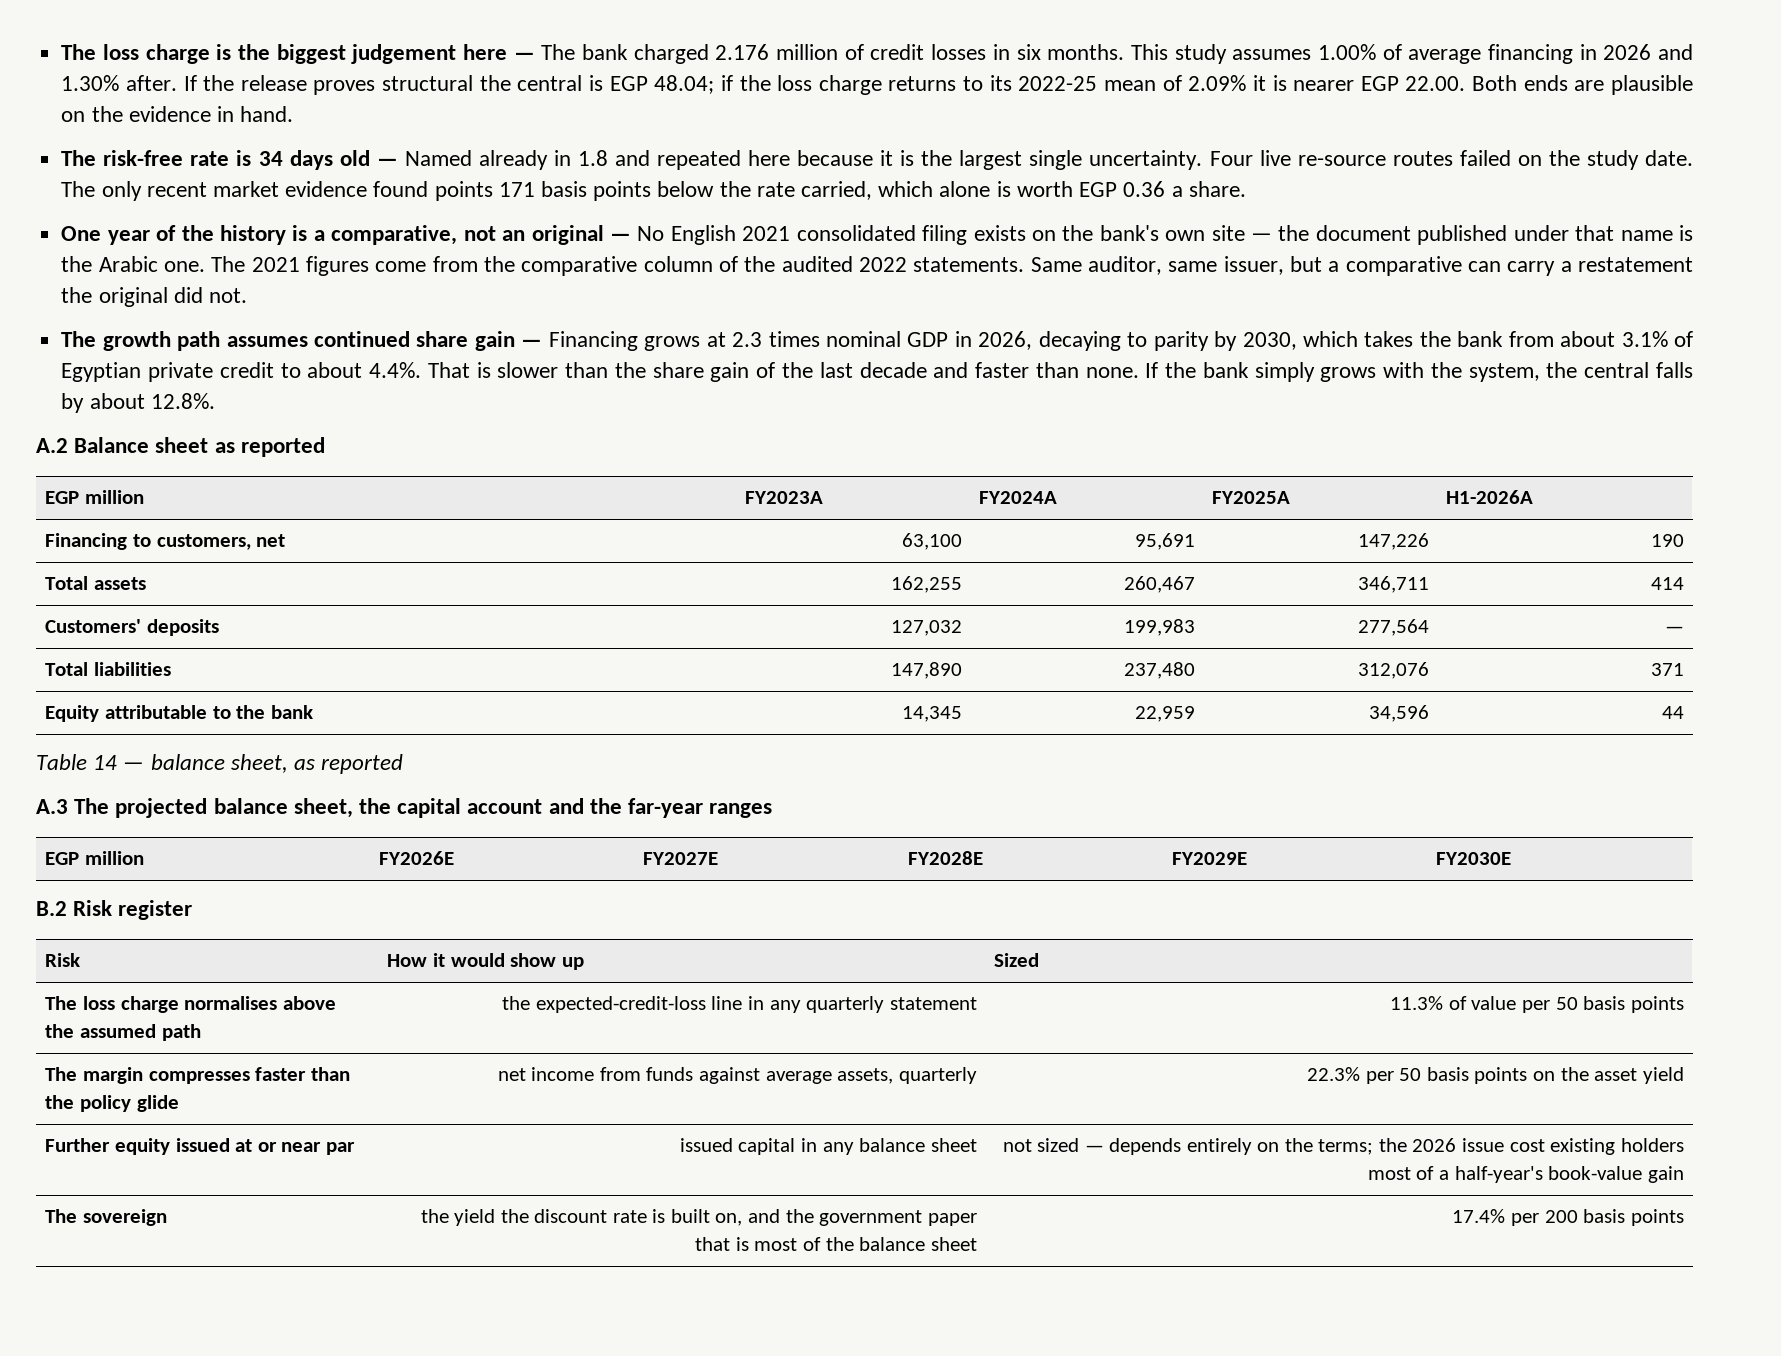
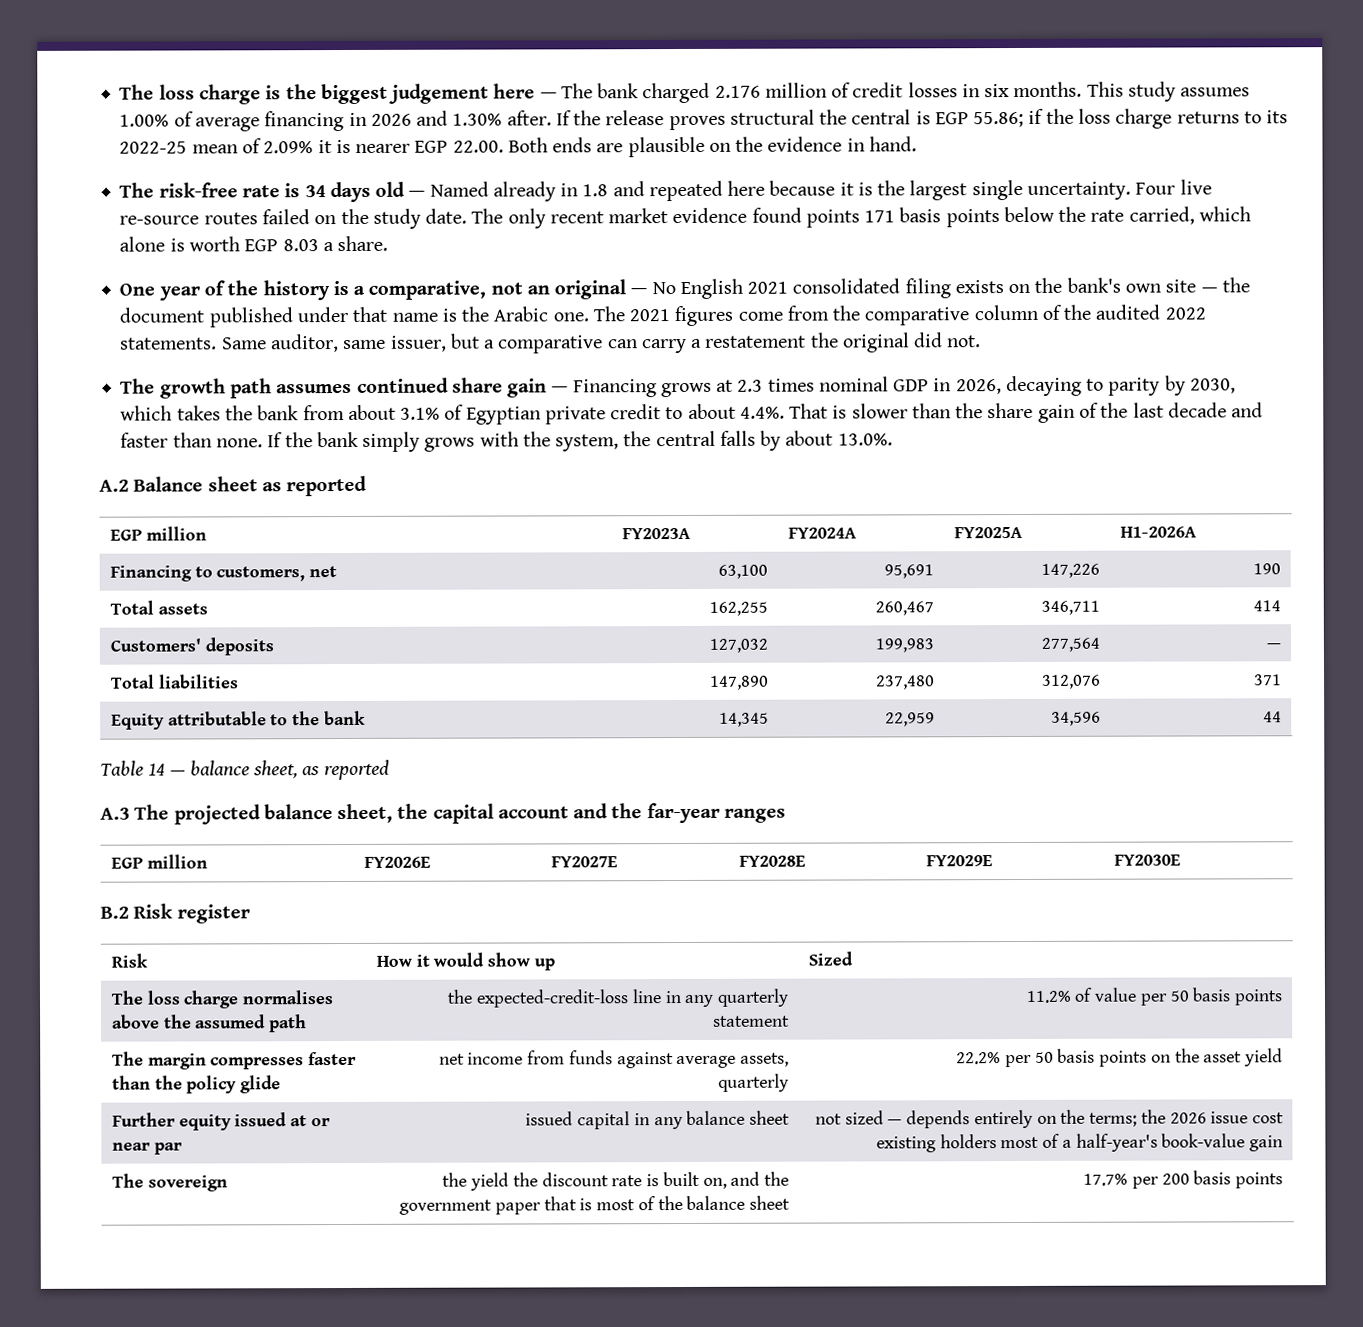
- If the release proves structural the central is EGP 48.04; if the loss charge returns to its 2022-25 mean of 2.09% it is nearer EGP 22.00. Both ends are plausible on the evidence in hand.
+ If the release proves structural the central is EGP 55.86; if the loss charge returns to its 2022-25 mean of 2.09% it is nearer EGP 22.00. Both ends are plausible on the evidence in hand.
- The only recent market evidence found points 171 basis points below the rate carried, which alone is worth EGP 0.36 a share.
+ The only recent market evidence found points 171 basis points below the rate carried, which alone is worth EGP 8.03 a share.
- If the bank simply grows with the system, the central falls by about 12.8%.
+ If the bank simply grows with the system, the central falls by about 13.0%.
- The loss charge normalises above the assumed path | the expected-credit-loss line in any quarterly statement | 11.3% of value per 50 basis points
+ The loss charge normalises above the assumed path | the expected-credit-loss line in any quarterly statement | 11.2% of value per 50 basis points
- The margin compresses faster than the policy glide | net income from funds against average assets, quarterly | 22.3% per 50 basis points on the asset yield
+ The margin compresses faster than the policy glide | net income from funds against average assets, quarterly | 22.2% per 50 basis points on the asset yield
- The sovereign | the yield the discount rate is built on, and the government paper that is most of the balance sheet | 17.4% per 200 basis points
+ The sovereign | the yield the discount rate is built on, and the government paper that is most of the balance sheet | 17.7% per 200 basis points

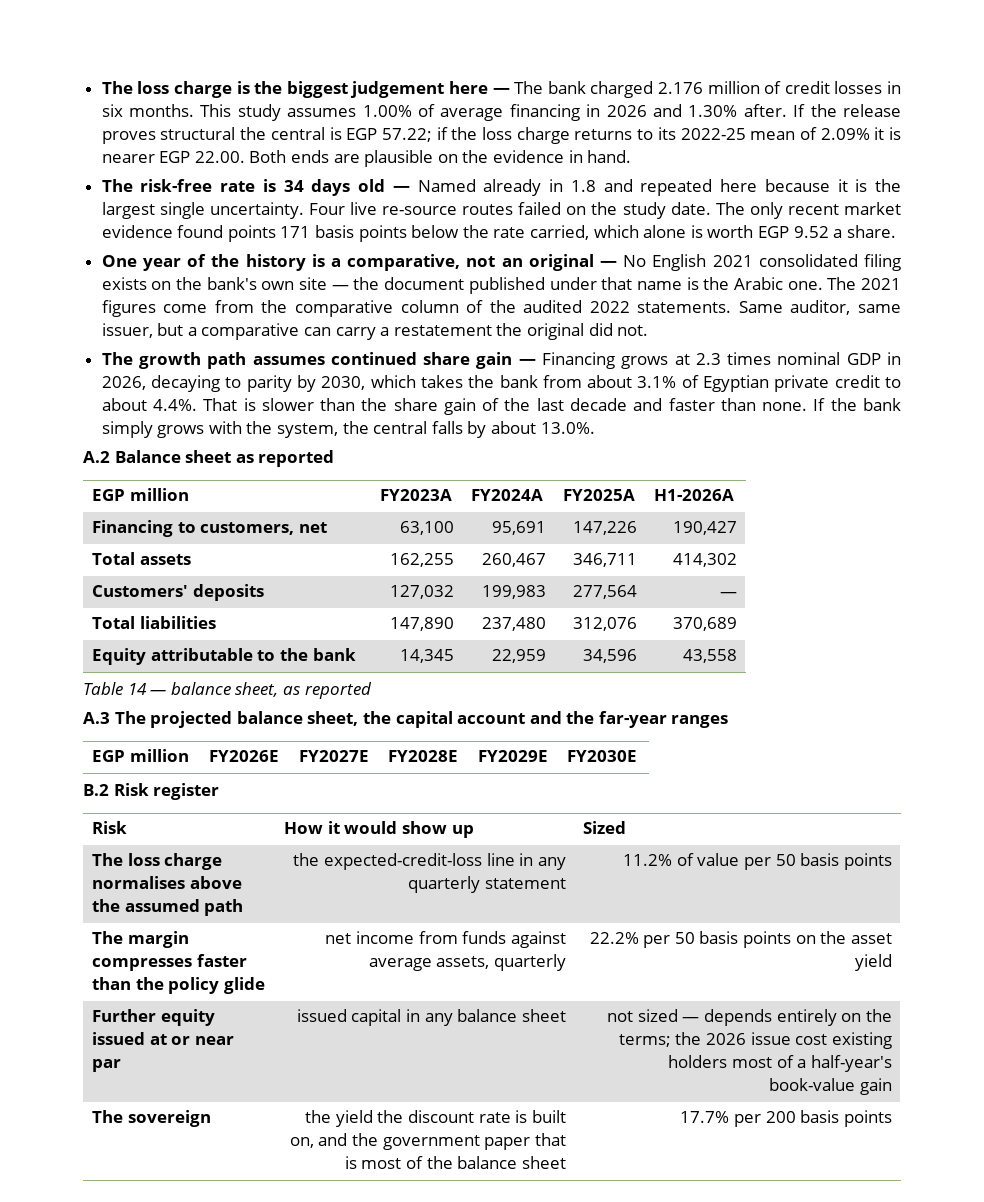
- If the release proves structural the central is EGP 55.86; if the loss charge returns to its 2022-25 mean of 2.09% it is nearer EGP 22.00. Both ends are plausible on the evidence in hand.
+ If the release proves structural the central is EGP 57.22; if the loss charge returns to its 2022-25 mean of 2.09% it is nearer EGP 22.00. Both ends are plausible on the evidence in hand.
- The only recent market evidence found points 171 basis points below the rate carried, which alone is worth EGP 8.03 a share.
+ The only recent market evidence found points 171 basis points below the rate carried, which alone is worth EGP 9.52 a share.
- Financing to customers, net | 63,100 | 95,691 | 147,226 | 190
+ Financing to customers, net | 63,100 | 95,691 | 147,226 | 190,427
- Total assets | 162,255 | 260,467 | 346,711 | 414
+ Total assets | 162,255 | 260,467 | 346,711 | 414,302
- Total liabilities | 147,890 | 237,480 | 312,076 | 371
+ Total liabilities | 147,890 | 237,480 | 312,076 | 370,689
- Equity attributable to the bank | 14,345 | 22,959 | 34,596 | 44
+ Equity attributable to the bank | 14,345 | 22,959 | 34,596 | 43,558

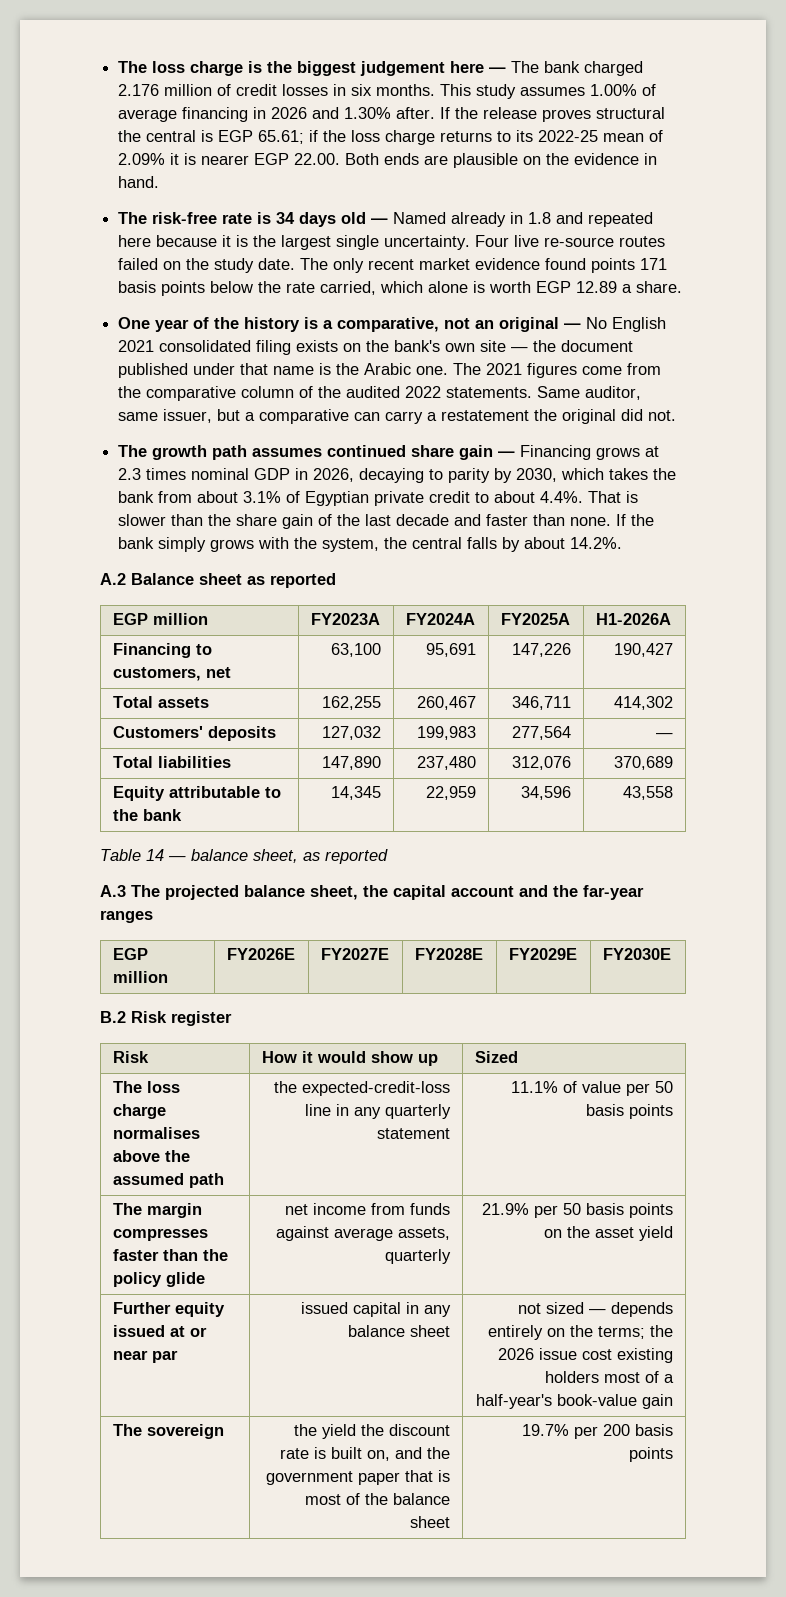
- If the release proves structural the central is EGP 57.22; if the loss charge returns to its 2022-25 mean of 2.09% it is nearer EGP 22.00. Both ends are plausible on the evidence in hand.
+ If the release proves structural the central is EGP 65.61; if the loss charge returns to its 2022-25 mean of 2.09% it is nearer EGP 22.00. Both ends are plausible on the evidence in hand.
- The only recent market evidence found points 171 basis points below the rate carried, which alone is worth EGP 9.52 a share.
+ The only recent market evidence found points 171 basis points below the rate carried, which alone is worth EGP 12.89 a share.
- If the bank simply grows with the system, the central falls by about 13.0%.
+ If the bank simply grows with the system, the central falls by about 14.2%.
- The loss charge normalises above the assumed path | the expected-credit-loss line in any quarterly statement | 11.2% of value per 50 basis points
+ The loss charge normalises above the assumed path | the expected-credit-loss line in any quarterly statement | 11.1% of value per 50 basis points
- The margin compresses faster than the policy glide | net income from funds against average assets, quarterly | 22.2% per 50 basis points on the asset yield
+ The margin compresses faster than the policy glide | net income from funds against average assets, quarterly | 21.9% per 50 basis points on the asset yield
- The sovereign | the yield the discount rate is built on, and the government paper that is most of the balance sheet | 17.7% per 200 basis points
+ The sovereign | the yield the discount rate is built on, and the government paper that is most of the balance sheet | 19.7% per 200 basis points

